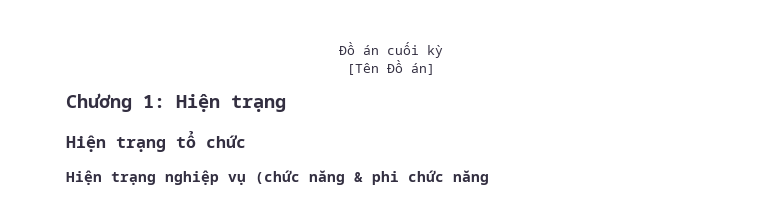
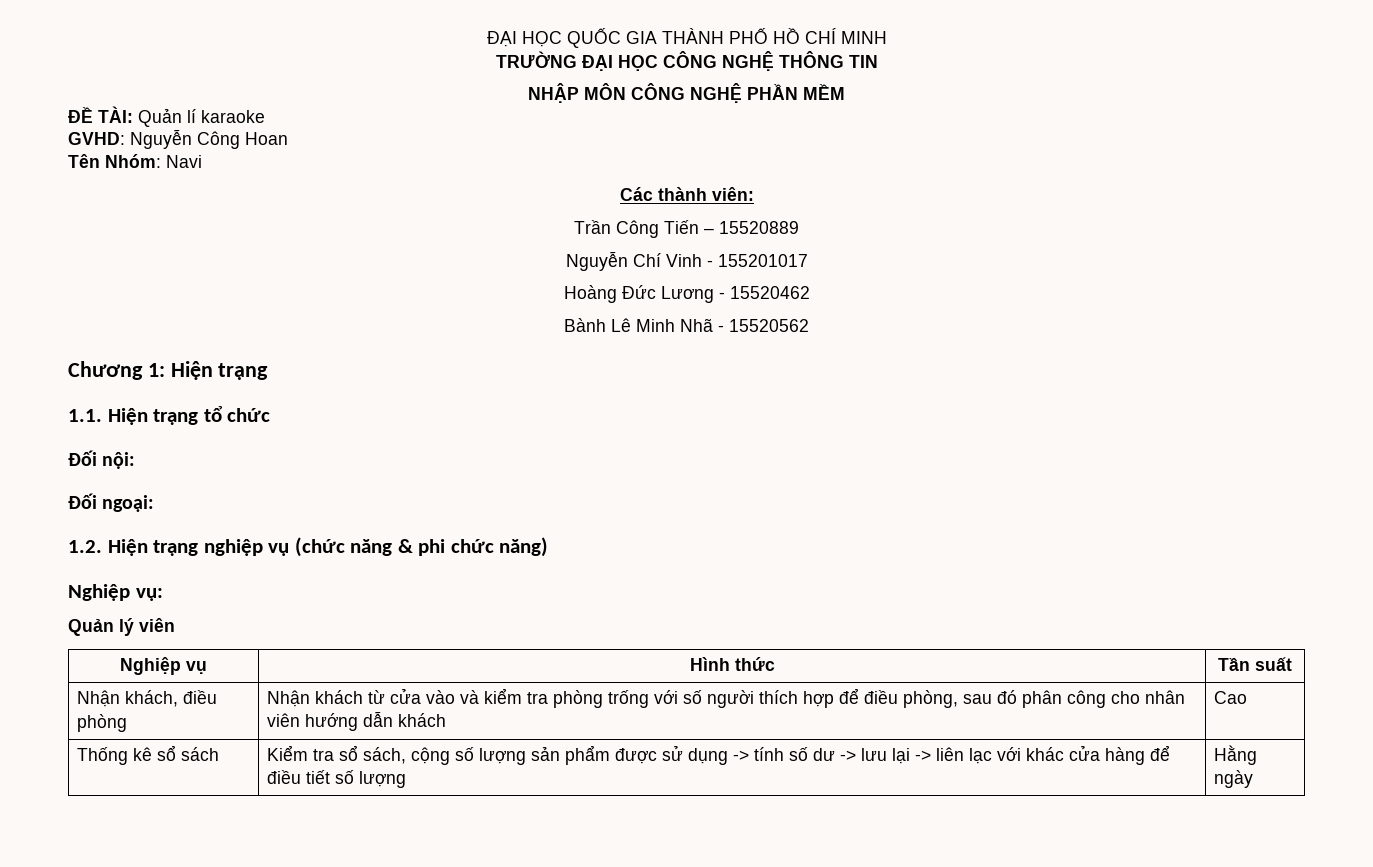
- Đồ án cuối kỳ
- [Tên Đồ án]
+ ĐẠI HỌC QUỐC GIA THÀNH PHỐ HỒ CHÍ MINH
+ TRƯỜNG ĐẠI HỌC CÔNG NGHỆ THÔNG TIN
+ NHẬP MÔN CÔNG NGHỆ PHẦN MỀM
+ ĐỀ TÀI: Quản lí karaoke
+ GVHD: Nguyễn Công Hoan
+ Tên Nhóm: Navi
+ Các thành viên:
+ Trần Công Tiến – 15520889
+ Nguyễn Chí Vinh - 155201017
+ Hoàng Đức Lương - 15520462
+ Bành Lê Minh Nhã - 15520562
- Hiện trạng tổ chức
+ 1.1. Hiện trạng tổ chức
- Hiện trạng nghiệp vụ (chức năng & phi chức năng
+ Đối nội:
+ Đối ngoại:
+ 1.2. Hiện trạng nghiệp vụ (chức năng & phi chức năng)
+ Nghiệp vụ:
+ Quản lý viên
+ Nghiệp vụ | Hình thức | Tần suất
+ Nhận khách, điều phòng | Nhận khách từ cửa vào và kiểm tra phòng trống với số người thích hợp để điều phòng, sau đó phân công cho nhân viên hướng dẫn khách | Cao
+ Thống kê sổ sách | Kiểm tra sổ sách, cộng số lượng sản phẩm được sử dụng -> tính số dư -> lưu lại -> liên lạc với khác cửa hàng để điều tiết số lượng | Hằng ngày

